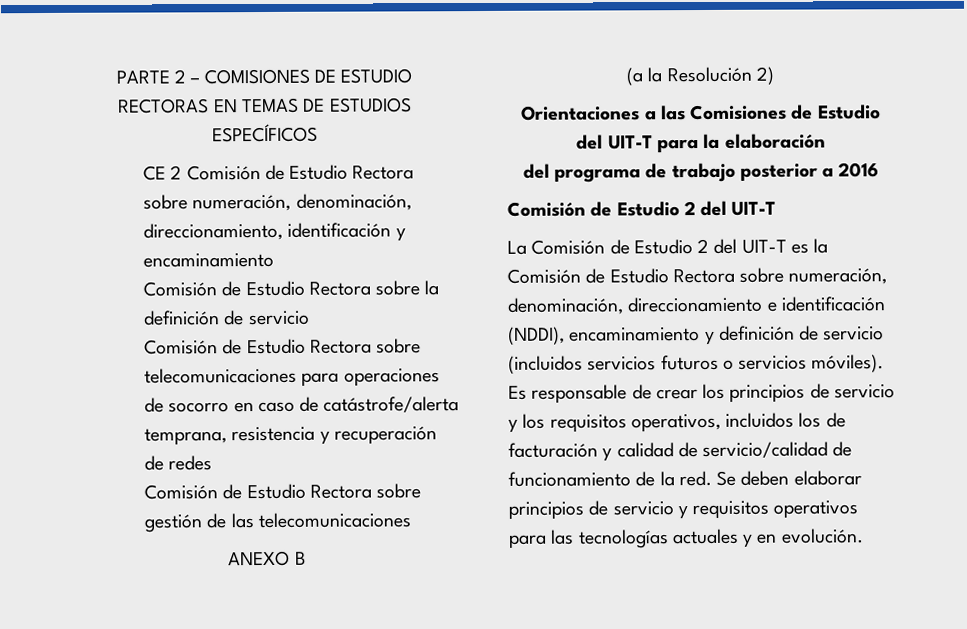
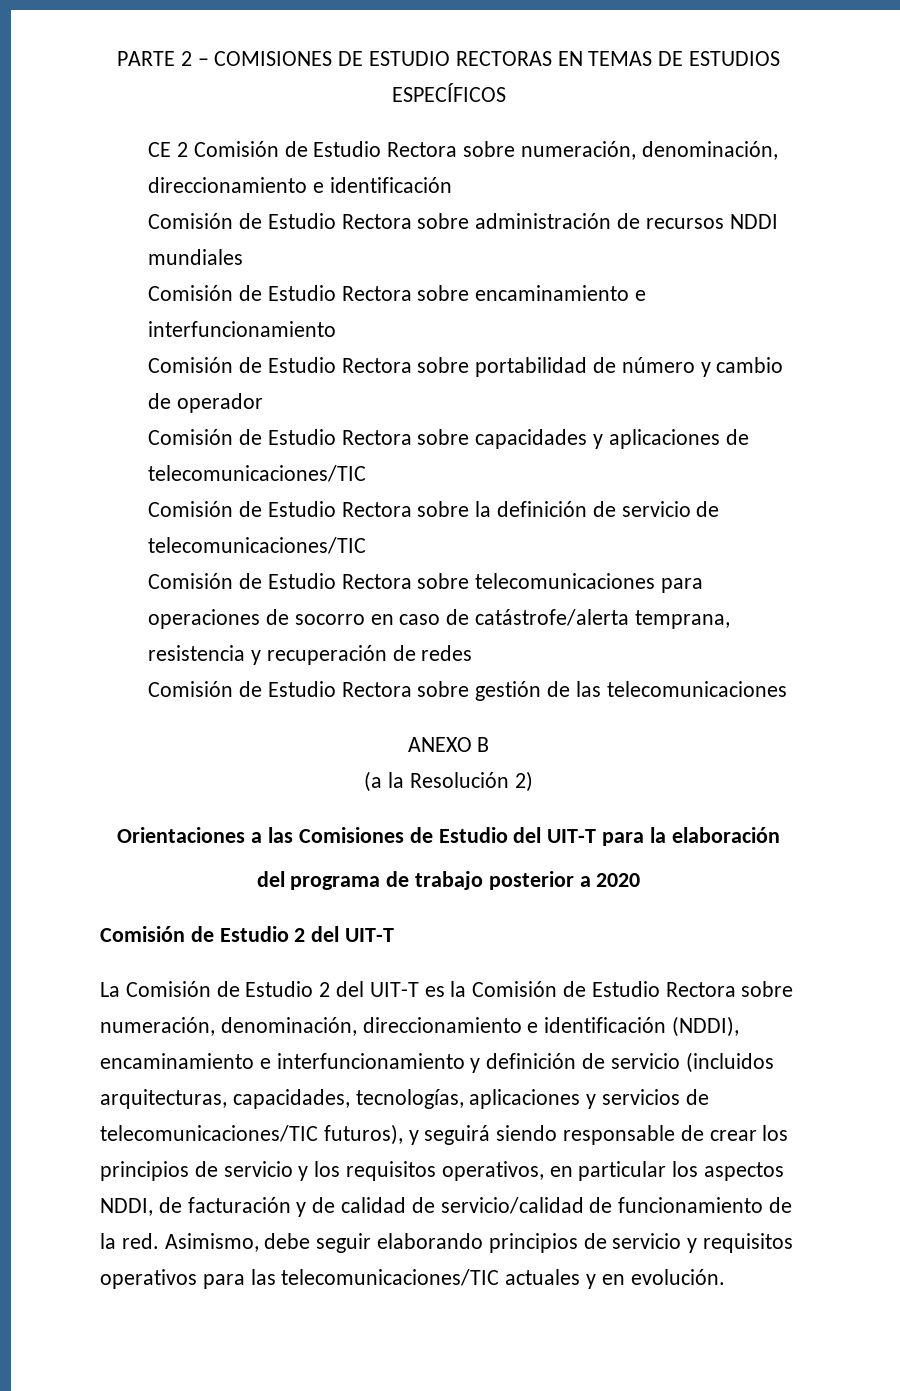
- CE 2 Comisión de Estudio Rectora sobre numeración, denominación, direccionamiento, identificación y encaminamiento
+ CE 2 Comisión de Estudio Rectora sobre numeración, denominación, direccionamiento e identificación
+ Comisión de Estudio Rectora sobre administración de recursos NDDI mundiales
+ Comisión de Estudio Rectora sobre encaminamiento e interfuncionamiento
+ Comisión de Estudio Rectora sobre portabilidad de número y cambio de operador
+ Comisión de Estudio Rectora sobre capacidades y aplicaciones de telecomunicaciones/TIC
- Comisión de Estudio Rectora sobre la definición de servicio
+ Comisión de Estudio Rectora sobre la definición de servicio de telecomunicaciones/TIC
- del programa de trabajo posterior a 2016
+ del programa de trabajo posterior a 2020
- La Comisión de Estudio 2 del UIT-T es la Comisión de Estudio Rectora sobre numeración, denominación, direccionamiento e identificación (NDDI), encaminamiento y definición de servicio (incluidos servicios futuros o servicios móviles). Es responsable de crear los principios de servicio y los requisitos operativos, incluidos los de facturación y calidad de servicio/calidad de funcionamiento de la red.
+ La Comisión de Estudio 2 del UIT-T es la Comisión de Estudio Rectora sobre numeración, denominación, direccionamiento e identificación (NDDI), encaminamiento e interfuncionamiento y definición de servicio (incluidos arquitecturas, capacidades, tecnologías, aplicaciones y servicios de telecomunicaciones/TIC futuros), y seguirá siendo responsable de crear los principios de servicio y los requisitos operativos, en particular los aspectos NDDI, de facturación y de calidad de servicio/calidad de funcionamiento de la red.
- Se deben elaborar principios de servicio y requisitos operativos para las tecnologías actuales y en evolución.
+ Asimismo, debe seguir elaborando principios de servicio y requisitos operativos para las telecomunicaciones/TIC actuales y en evolución.

